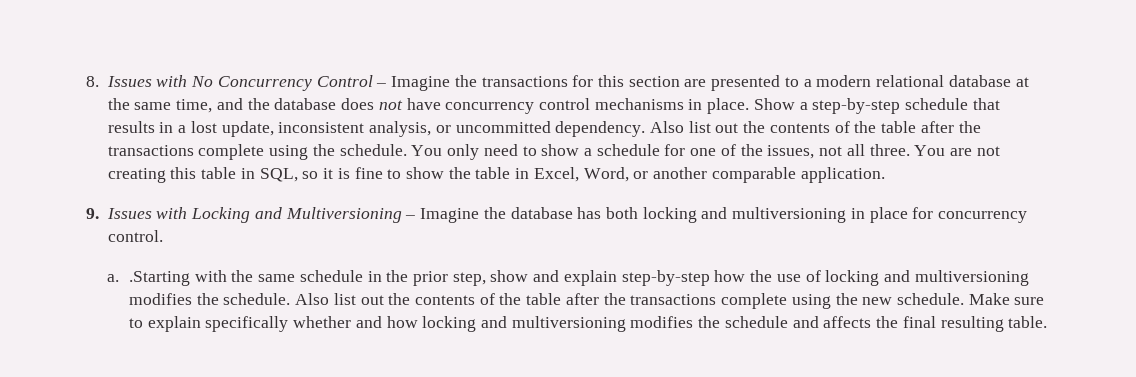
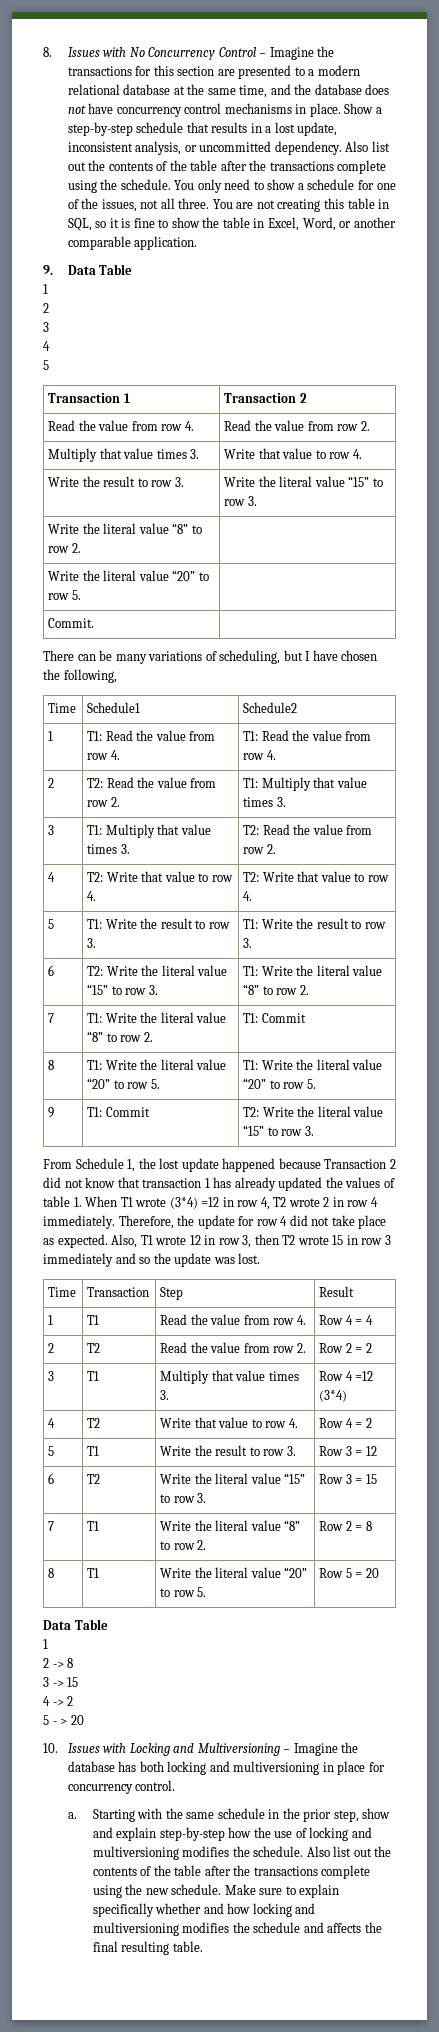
- 9. Issues with Locking and Multiversioning – Imagine the database has both locking and multiversioning in place for concurrency control.
+ 9. Data Table
+ 1
+ 2
+ 3
+ 4
+ 5
+ Transaction 1 | Transaction 2
+ Read the value from row 4. | Read the value from row 2.
+ Multiply that value times 3. | Write that value to row 4.
+ Write the result to row 3. | Write the literal value “15” to row 3.
+ Write the literal value “8” to row 2. |
+ Write the literal value “20” to row 5. |
+ Commit. |
+ There can be many variations of scheduling, but I have chosen the following,
+ Time | Schedule1 | Schedule2
+ 1 | T1: Read the value from row 4. | T1: Read the value from row 4.
+ 2 | T2: Read the value from row 2. | T1: Multiply that value times 3.
+ 3 | T1: Multiply that value times 3. | T2: Read the value from row 2.
+ 4 | T2: Write that value to row 4. | T2: Write that value to row 4.
+ 5 | T1: Write the result to row 3. | T1: Write the result to row 3.
+ 6 | T2: Write the literal value “15” to row 3. | T1: Write the literal value “8” to row 2.
+ 7 | T1: Write the literal value “8” to row 2. | T1: Commit
+ 8 | T1: Write the literal value “20” to row 5. | T1: Write the literal value “20” to row 5.
+ 9 | T1: Commit | T2: Write the literal value “15” to row 3.
+ From Schedule 1, the lost update happened because Transaction 2 did not know that transaction 1 has already updated the values of table 1. When T1 wrote (3*4) =12 in row 4, T2 wrote 2 in row 4 immediately. Therefore, the update for row 4 did not take place as expected. Also, T1 wrote 12 in row 3, then T2 wrote 15 in row 3 immediately and so the update was lost.
+ Time | Transaction | Step | Result
+ 1 | T1 | Read the value from row 4. | Row 4 = 4
+ 2 | T2 | Read the value from row 2. | Row 2 = 2
+ 3 | T1 | Multiply that value times 3. | Row 4 =12 (3*4)
+ 4 | T2 | Write that value to row 4. | Row 4 = 2
+ 5 | T1 | Write the result to row 3. | Row 3 = 12
+ 6 | T2 | Write the literal value “15” to row 3. | Row 3 = 15
+ 7 | T1 | Write the literal value “8” to row 2. | Row 2 = 8
+ 8 | T1 | Write the literal value “20” to row 5. | Row 5 = 20
+ Data Table
+ 1
+ 2 -> 8
+ 3 -> 15
+ 4 -> 2
+ 5 - > 20
+ 10. Issues with Locking and Multiversioning – Imagine the database has both locking and multiversioning in place for concurrency control.
- a. .Starting with the same schedule in the prior step, show and explain step-by-step how the use of locking and multiversioning modifies the schedule.
+ a. Starting with the same schedule in the prior step, show and explain step-by-step how the use of locking and multiversioning modifies the schedule.

